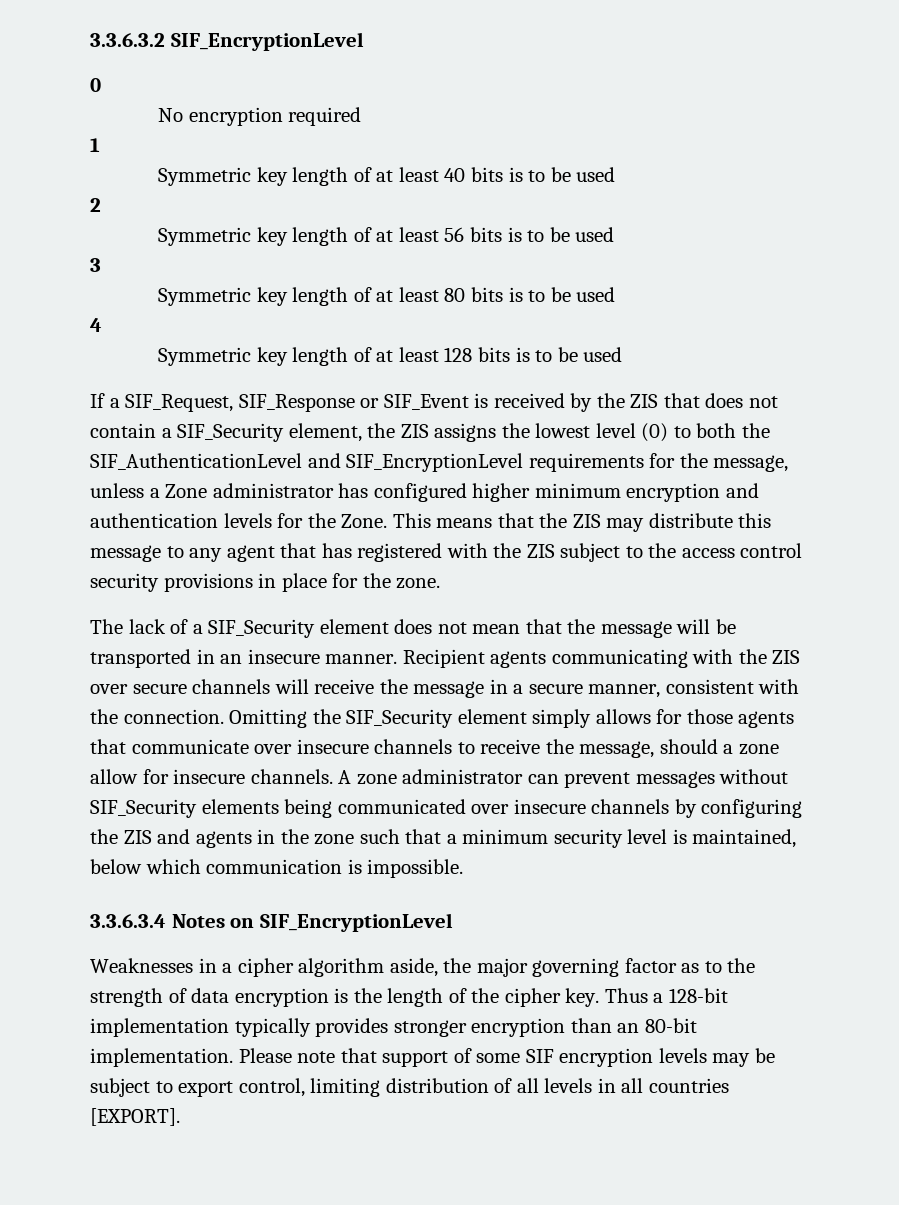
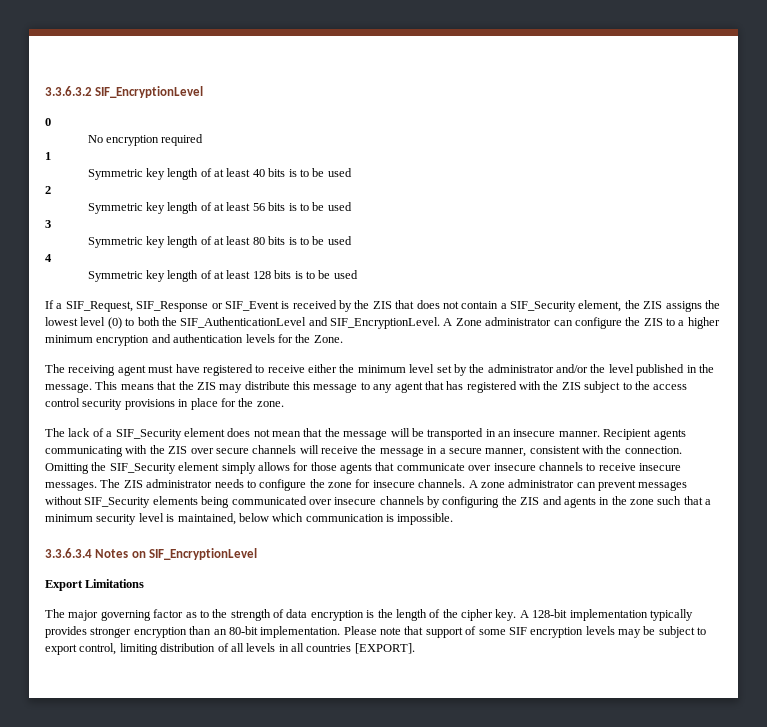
- If a SIF_Request, SIF_Response or SIF_Event is received by the ZIS that does not contain a SIF_Security element, the ZIS assigns the lowest level (0) to both the SIF_AuthenticationLevel and SIF_EncryptionLevel requirements for the message, unless a Zone administrator has configured higher minimum encryption and authentication levels for the Zone.
+ If a SIF_Request, SIF_Response or SIF_Event is received by the ZIS that does not contain a SIF_Security element, the ZIS assigns the lowest level (0) to both the SIF_AuthenticationLevel and SIF_EncryptionLevel. A Zone administrator can configure the ZIS to a higher minimum encryption and authentication levels for the Zone.
+ The receiving agent must have registered to receive either the minimum level set by the administrator and/or the level published in the message.
- Omitting the SIF_Security element simply allows for those agents that communicate over insecure channels to receive the message, should a zone allow for insecure channels.
+ Omitting the SIF_Security element simply allows for those agents that communicate over insecure channels to receive insecure messages. The ZIS administrator needs to configure the zone for insecure channels.
- Weaknesses in a cipher algorithm aside, the major governing factor as to the strength of data encryption is the length of the cipher key.
+ Export Limitations
+ The major governing factor as to the strength of data encryption is the length of the cipher key.
- Thus a 128-bit implementation typically provides stronger encryption than an 80-bit implementation.
+ A 128-bit implementation typically provides stronger encryption than an 80-bit implementation.

